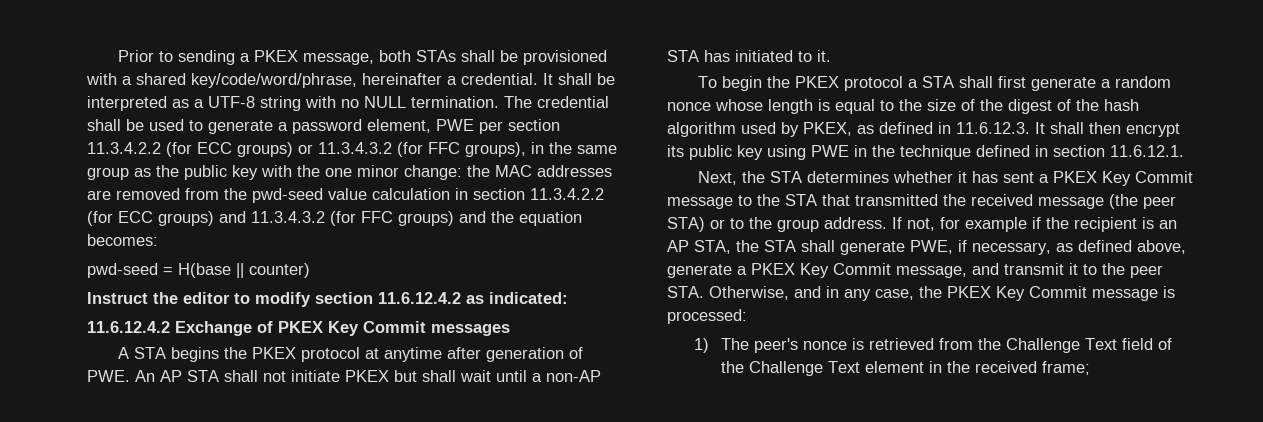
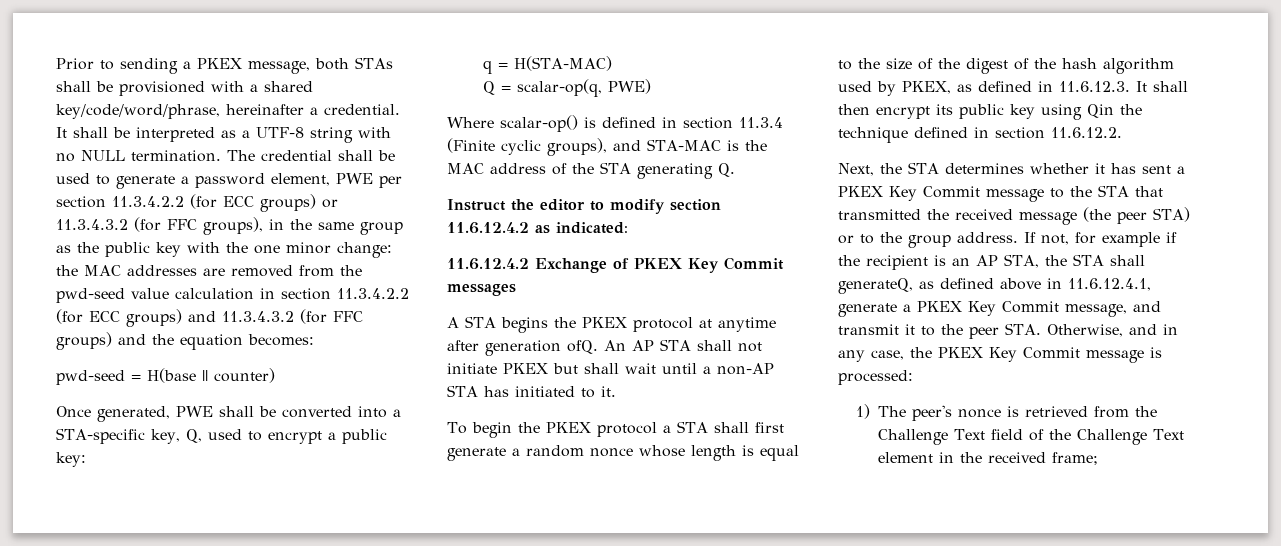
+ Once generated, PWE shall be converted into a STA-specific key, Q, used to encrypt a public key:
+ q = H(STA-MAC)
+ Q = scalar-op(q, PWE)
+ Where scalar-op() is defined in section 11.3.4 (Finite cyclic groups), and STA-MAC is the MAC address of the STA generating Q.
- A STA begins the PKEX protocol at anytime after generation of PWE. An AP STA shall not initiate PKEX but shall wait until a non-AP STA has initiated to it.
+ A STA begins the PKEX protocol at anytime after generation ofQ. An AP STA shall not initiate PKEX but shall wait until a non-AP STA has initiated to it.
- To begin the PKEX protocol a STA shall first generate a random nonce whose length is equal to the size of the digest of the hash algorithm used by PKEX, as defined in 11.6.12.3. It shall then encrypt its public key using PWE in the technique defined in section 11.6.12.1.
+ To begin the PKEX protocol a STA shall first generate a random nonce whose length is equal to the size of the digest of the hash algorithm used by PKEX, as defined in 11.6.12.3. It shall then encrypt its public key using Qin the technique defined in section 11.6.12.2.
- If not, for example if the recipient is an AP STA, the STA shall generate PWE, if necessary, as defined above, generate a PKEX Key Commit message, and transmit it to the peer STA. Otherwise, and in any case, the PKEX Key Commit message is processed:
+ If not, for example if the recipient is an AP STA, the STA shall generateQ, as defined above in 11.6.12.4.1, generate a PKEX Key Commit message, and transmit it to the peer STA. Otherwise, and in any case, the PKEX Key Commit message is processed:

